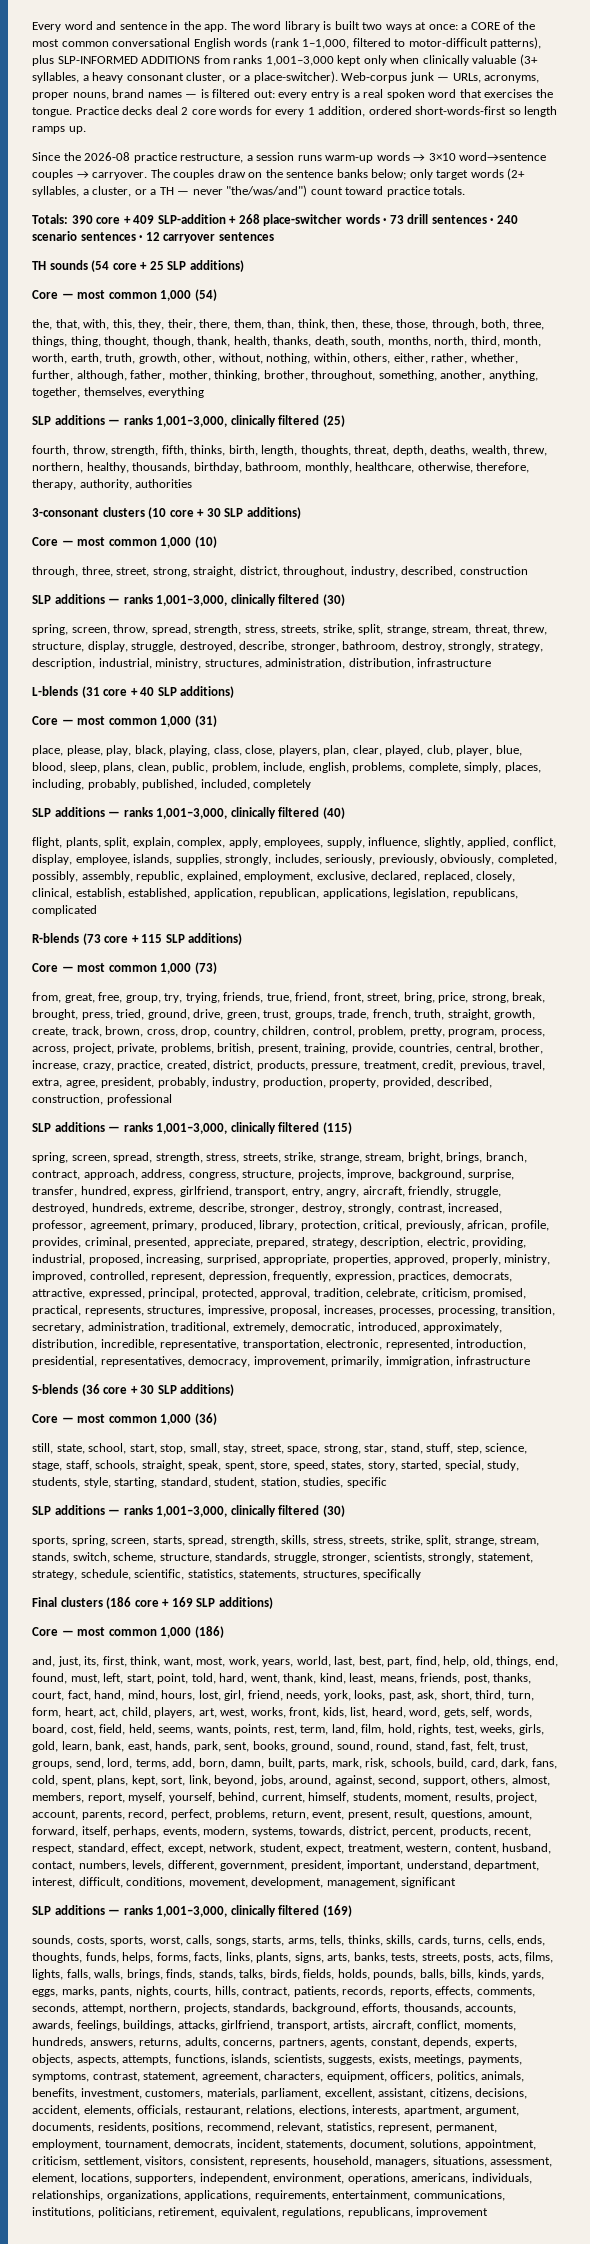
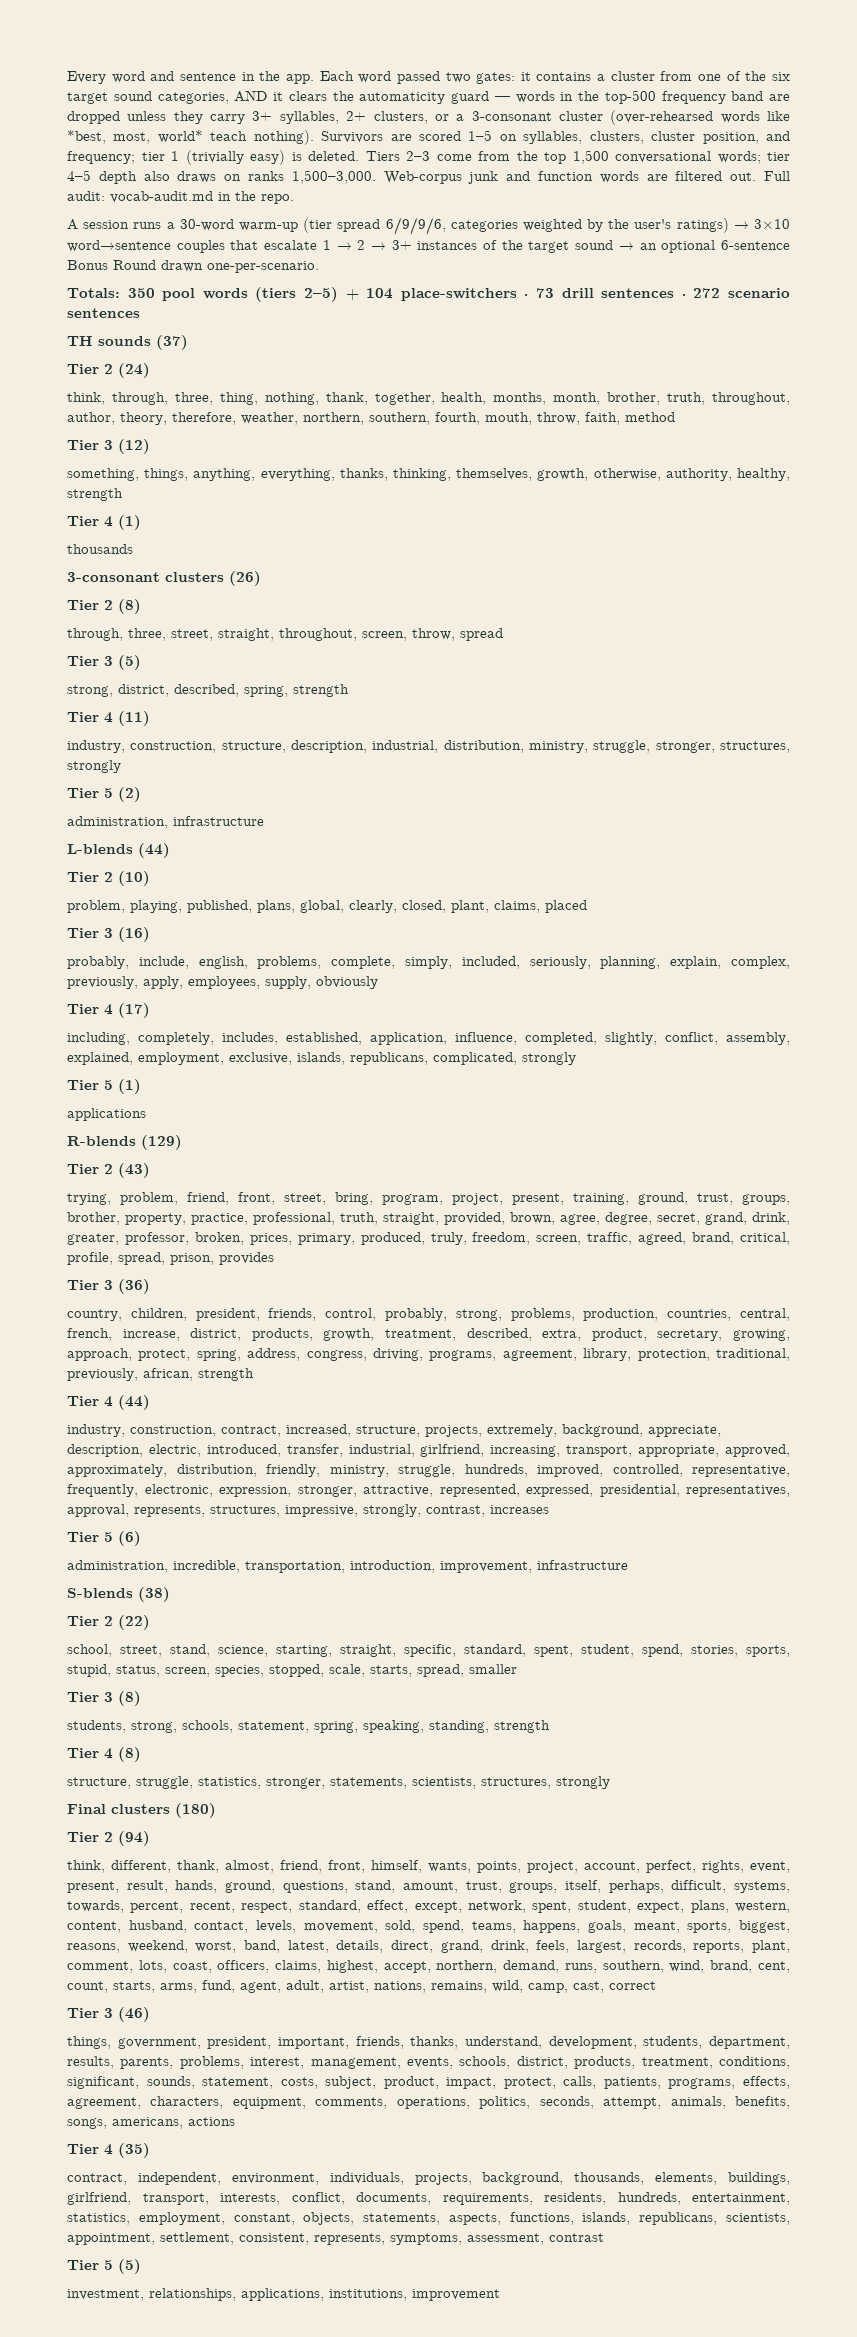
- The word library is built two ways at once: a CORE of the most common conversational English words (rank 1–1,000, filtered to motor-difficult patterns), plus SLP-INFORMED ADDITIONS from ranks 1,001–3,000 kept only when clinically valuable (3+ syllables, a heavy consonant cluster, or a place-switcher). Web-corpus junk — URLs, acronyms, proper nouns, brand names — is filtered out: every entry is a real spoken word that exercises the tongue. Practice decks deal 2 core words for every 1 addition, ordered short-words-first so length ramps up.
- Since the 2026-08 practice restructure, a session runs warm-up words → 3×10 word→sentence couples → carryover. The couples draw on the sentence banks below; only target words (2+ syllables, a cluster, or a TH — never "the/was/and") count toward practice totals.
- Totals: 390 core + 409 SLP-addition + 268 place-switcher words · 73 drill sentences · 240 scenario sentences · 12 carryover sentences
- TH sounds (54 core + 25 SLP additions)
- Core — most common 1,000 (54)
- the, that, with, this, they, their, there, them, than, think, then, these, those, through, both, three, things, thing, thought, though, thank, health, thanks, death, south, months, north, third, month, worth, earth, truth, growth, other, without, nothing, within, others, either, rather, whether, further, although, father, mother, thinking, brother, throughout, something, another, anything, together, themselves, everything
- SLP additions — ranks 1,001–3,000, clinically filtered (25)
- fourth, throw, strength, fifth, thinks, birth, length, thoughts, threat, depth, deaths, wealth, threw, northern, healthy, thousands, birthday, bathroom, monthly, healthcare, otherwise, therefore, therapy, authority, authorities
- 3-consonant clusters (10 core + 30 SLP additions)
- Core — most common 1,000 (10)
- through, three, street, strong, straight, district, throughout, industry, described, construction
- SLP additions — ranks 1,001–3,000, clinically filtered (30)
- spring, screen, throw, spread, strength, stress, streets, strike, split, strange, stream, threat, threw, structure, display, struggle, destroyed, describe, stronger, bathroom, destroy, strongly, strategy, description, industrial, ministry, structures, administration, distribution, infrastructure
- L-blends (31 core + 40 SLP additions)
- Core — most common 1,000 (31)
- place, please, play, black, playing, class, close, players, plan, clear, played, club, player, blue, blood, sleep, plans, clean, public, problem, include, english, problems, complete, simply, places, including, probably, published, included, completely
- SLP additions — ranks 1,001–3,000, clinically filtered (40)
- flight, plants, split, explain, complex, apply, employees, supply, influence, slightly, applied, conflict, display, employee, islands, supplies, strongly, includes, seriously, previously, obviously, completed, possibly, assembly, republic, explained, employment, exclusive, declared, replaced, closely, clinical, establish, established, application, republican, applications, legislation, republicans, complicated
- R-blends (73 core + 115 SLP additions)
- Core — most common 1,000 (73)
- from, great, free, group, try, trying, friends, true, friend, front, street, bring, price, strong, break, brought, press, tried, ground, drive, green, trust, groups, trade, french, truth, straight, growth, create, track, brown, cross, drop, country, children, control, problem, pretty, program, process, across, project, private, problems, british, present, training, provide, countries, central, brother, increase, crazy, practice, created, district, products, pressure, treatment, credit, previous, travel, extra, agree, president, probably, industry, production, property, provided, described, construction, professional
- SLP additions — ranks 1,001–3,000, clinically filtered (115)
- spring, screen, spread, strength, stress, streets, strike, strange, stream, bright, brings, branch, contract, approach, address, congress, structure, projects, improve, background, surprise, transfer, hundred, express, girlfriend, transport, entry, angry, aircraft, friendly, struggle, destroyed, hundreds, extreme, describe, stronger, destroy, strongly, contrast, increased, professor, agreement, primary, produced, library, protection, critical, previously, african, profile, provides, criminal, presented, appreciate, prepared, strategy, description, electric, providing, industrial, proposed, increasing, surprised, appropriate, properties, approved, properly, ministry, improved, controlled, represent, depression, frequently, expression, practices, democrats, attractive, expressed, principal, protected, approval, tradition, celebrate, criticism, promised, practical, represents, structures, impressive, proposal, increases, processes, processing, transition, secretary, administration, traditional, extremely, democratic, introduced, approximately, distribution, incredible, representative, transportation, electronic, represented, introduction, presidential, representatives, democracy, improvement, primarily, immigration, infrastructure
- S-blends (36 core + 30 SLP additions)
- Core — most common 1,000 (36)
- still, state, school, start, stop, small, stay, street, space, strong, star, stand, stuff, step, science, stage, staff, schools, straight, speak, spent, store, speed, states, story, started, special, study, students, style, starting, standard, student, station, studies, specific
- SLP additions — ranks 1,001–3,000, clinically filtered (30)
- sports, spring, screen, starts, spread, strength, skills, stress, streets, strike, split, strange, stream, stands, switch, scheme, structure, standards, struggle, stronger, scientists, strongly, statement, strategy, schedule, scientific, statistics, statements, structures, specifically
- Final clusters (186 core + 169 SLP additions)
- Core — most common 1,000 (186)
- and, just, its, first, think, want, most, work, years, world, last, best, part, find, help, old, things, end, found, must, left, start, point, told, hard, went, thank, kind, least, means, friends, post, thanks, court, fact, hand, mind, hours, lost, girl, friend, needs, york, looks, past, ask, short, third, turn, form, heart, act, child, players, art, west, works, front, kids, list, heard, word, gets, self, words, board, cost, field, held, seems, wants, points, rest, term, land, film, hold, rights, test, weeks, girls, gold, learn, bank, east, hands, park, sent, books, ground, sound, round, stand, fast, felt, trust, groups, send, lord, terms, add, born, damn, built, parts, mark, risk, schools, build, card, dark, fans, cold, spent, plans, kept, sort, link, beyond, jobs, around, against, second, support, others, almost, members, report, myself, yourself, behind, current, himself, students, moment, results, project, account, parents, record, perfect, problems, return, event, present, result, questions, amount, forward, itself, perhaps, events, modern, systems, towards, district, percent, products, recent, respect, standard, effect, except, network, student, expect, treatment, western, content, husband, contact, numbers, levels, different, government, president, important, understand, department, interest, difficult, conditions, movement, development, management, significant
- SLP additions — ranks 1,001–3,000, clinically filtered (169)
- sounds, costs, sports, worst, calls, songs, starts, arms, tells, thinks, skills, cards, turns, cells, ends, thoughts, funds, helps, forms, facts, links, plants, signs, arts, banks, tests, streets, posts, acts, films, lights, falls, walls, brings, finds, stands, talks, birds, fields, holds, pounds, balls, bills, kinds, yards, eggs, marks, pants, nights, courts, hills, contract, patients, records, reports, effects, comments, seconds, attempt, northern, projects, standards, background, efforts, thousands, accounts, awards, feelings, buildings, attacks, girlfriend, transport, artists, aircraft, conflict, moments, hundreds, answers, returns, adults, concerns, partners, agents, constant, depends, experts, objects, aspects, attempts, functions, islands, scientists, suggests, exists, meetings, payments, symptoms, contrast, statement, agreement, characters, equipment, officers, politics, animals, benefits, investment, customers, materials, parliament, excellent, assistant, citizens, decisions, accident, elements, officials, restaurant, relations, elections, interests, apartment, argument, documents, residents, positions, recommend, relevant, statistics, represent, permanent, employment, tournament, democrats, incident, statements, document, solutions, appointment, criticism, settlement, visitors, consistent, represents, household, managers, situations, assessment, element, locations, supporters, independent, environment, operations, americans, individuals, relationships, organizations, applications, requirements, entertainment, communications, institutions, politicians, retirement, equivalent, regulations, republicans, improvement
+ Each word passed two gates: it contains a cluster from one of the six target sound categories, AND it clears the automaticity guard — words in the top-500 frequency band are dropped unless they carry 3+ syllables, 2+ clusters, or a 3-consonant cluster (over-rehearsed words like *best, most, world* teach nothing). Survivors are scored 1–5 on syllables, clusters, cluster position, and frequency; tier 1 (trivially easy) is deleted. Tiers 2–3 come from the top 1,500 conversational words; tier 4–5 depth also draws on ranks 1,500–3,000. Web-corpus junk and function words are filtered out. Full audit: vocab-audit.md in the repo.
+ A session runs a 30-word warm-up (tier spread 6/9/9/6, categories weighted by the user's ratings) → 3×10 word→sentence couples that escalate 1 → 2 → 3+ instances of the target sound → an optional 6-sentence Bonus Round drawn one-per-scenario.
+ Totals: 350 pool words (tiers 2–5) + 104 place-switchers · 73 drill sentences · 272 scenario sentences
+ TH sounds (37)
+ Tier 2 (24)
+ think, through, three, thing, nothing, thank, together, health, months, month, brother, truth, throughout, author, theory, therefore, weather, northern, southern, fourth, mouth, throw, faith, method
+ Tier 3 (12)
+ something, things, anything, everything, thanks, thinking, themselves, growth, otherwise, authority, healthy, strength
+ Tier 4 (1)
+ thousands
+ 3-consonant clusters (26)
+ Tier 2 (8)
+ through, three, street, straight, throughout, screen, throw, spread
+ Tier 3 (5)
+ strong, district, described, spring, strength
+ Tier 4 (11)
+ industry, construction, structure, description, industrial, distribution, ministry, struggle, stronger, structures, strongly
+ Tier 5 (2)
+ administration, infrastructure
+ L-blends (44)
+ Tier 2 (10)
+ problem, playing, published, plans, global, clearly, closed, plant, claims, placed
+ Tier 3 (16)
+ probably, include, english, problems, complete, simply, included, seriously, planning, explain, complex, previously, apply, employees, supply, obviously
+ Tier 4 (17)
+ including, completely, includes, established, application, influence, completed, slightly, conflict, assembly, explained, employment, exclusive, islands, republicans, complicated, strongly
+ Tier 5 (1)
+ applications
+ R-blends (129)
+ Tier 2 (43)
+ trying, problem, friend, front, street, bring, program, project, present, training, ground, trust, groups, brother, property, practice, professional, truth, straight, provided, brown, agree, degree, secret, grand, drink, greater, professor, broken, prices, primary, produced, truly, freedom, screen, traffic, agreed, brand, critical, profile, spread, prison, provides
+ Tier 3 (36)
+ country, children, president, friends, control, probably, strong, problems, production, countries, central, french, increase, district, products, growth, treatment, described, extra, product, secretary, growing, approach, protect, spring, address, congress, driving, programs, agreement, library, protection, traditional, previously, african, strength
+ Tier 4 (44)
+ industry, construction, contract, increased, structure, projects, extremely, background, appreciate, description, electric, introduced, transfer, industrial, girlfriend, increasing, transport, appropriate, approved, approximately, distribution, friendly, ministry, struggle, hundreds, improved, controlled, representative, frequently, electronic, expression, stronger, attractive, represented, expressed, presidential, representatives, approval, represents, structures, impressive, strongly, contrast, increases
+ Tier 5 (6)
+ administration, incredible, transportation, introduction, improvement, infrastructure
+ S-blends (38)
+ Tier 2 (22)
+ school, street, stand, science, starting, straight, specific, standard, spent, student, spend, stories, sports, stupid, status, screen, species, stopped, scale, starts, spread, smaller
+ Tier 3 (8)
+ students, strong, schools, statement, spring, speaking, standing, strength
+ Tier 4 (8)
+ structure, struggle, statistics, stronger, statements, scientists, structures, strongly
+ Final clusters (180)
+ Tier 2 (94)
+ think, different, thank, almost, friend, front, himself, wants, points, project, account, perfect, rights, event, present, result, hands, ground, questions, stand, amount, trust, groups, itself, perhaps, difficult, systems, towards, percent, recent, respect, standard, effect, except, network, spent, student, expect, plans, western, content, husband, contact, levels, movement, sold, spend, teams, happens, goals, meant, sports, biggest, reasons, weekend, worst, band, latest, details, direct, grand, drink, feels, largest, records, reports, plant, comment, lots, coast, officers, claims, highest, accept, northern, demand, runs, southern, wind, brand, cent, count, starts, arms, fund, agent, adult, artist, nations, remains, wild, camp, cast, correct
+ Tier 3 (46)
+ things, government, president, important, friends, thanks, understand, development, students, department, results, parents, problems, interest, management, events, schools, district, products, treatment, conditions, significant, sounds, statement, costs, subject, product, impact, protect, calls, patients, programs, effects, agreement, characters, equipment, comments, operations, politics, seconds, attempt, animals, benefits, songs, americans, actions
+ Tier 4 (35)
+ contract, independent, environment, individuals, projects, background, thousands, elements, buildings, girlfriend, transport, interests, conflict, documents, requirements, residents, hundreds, entertainment, statistics, employment, constant, objects, statements, aspects, functions, islands, republicans, scientists, appointment, settlement, consistent, represents, symptoms, assessment, contrast
+ Tier 5 (5)
+ investment, relationships, applications, institutions, improvement

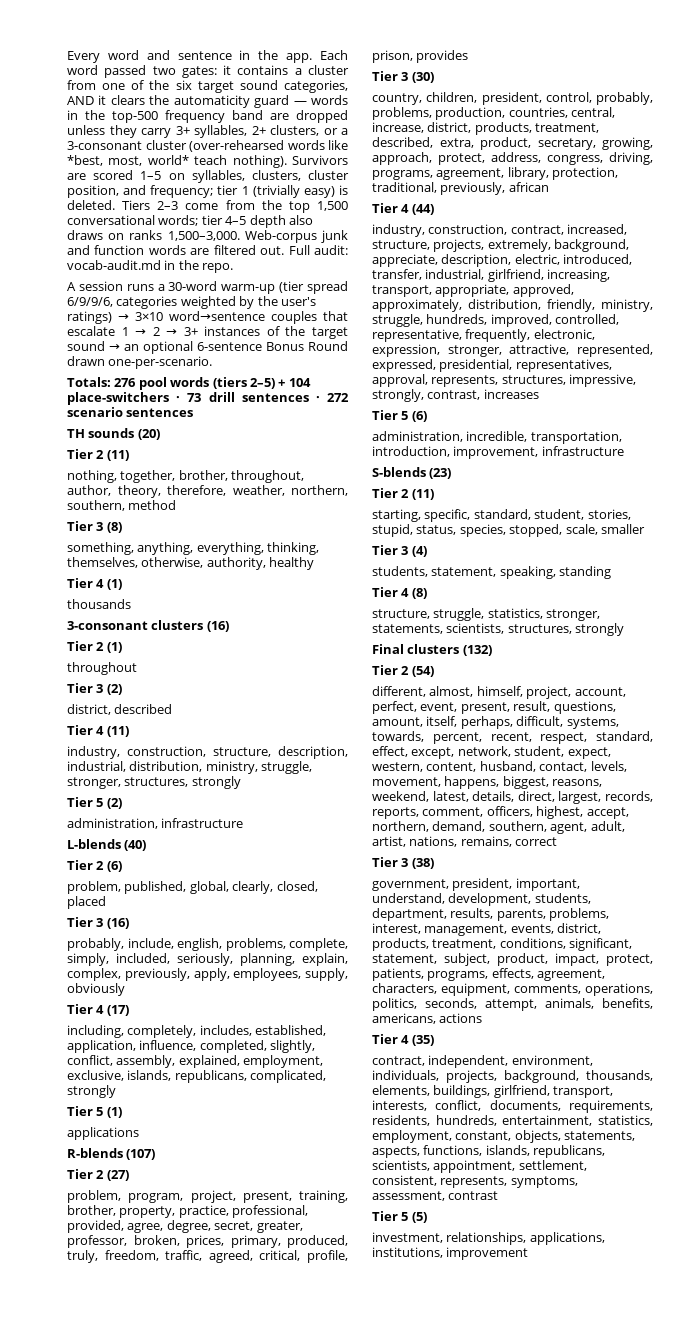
- Totals: 350 pool words (tiers 2–5) + 104 place-switchers · 73 drill sentences · 272 scenario sentences
+ Totals: 276 pool words (tiers 2–5) + 104 place-switchers · 73 drill sentences · 272 scenario sentences
- TH sounds (37)
- Tier 2 (24)
- think, through, three, thing, nothing, thank, together, health, months, month, brother, truth, throughout, author, theory, therefore, weather, northern, southern, fourth, mouth, throw, faith, method
+ TH sounds (20)
+ Tier 2 (11)
+ nothing, together, brother, throughout, author, theory, therefore, weather, northern, southern, method
- Tier 3 (12)
+ Tier 3 (8)
- something, things, anything, everything, thanks, thinking, themselves, growth, otherwise, authority, healthy, strength
+ something, anything, everything, thinking, themselves, otherwise, authority, healthy
- 3-consonant clusters (26)
- Tier 2 (8)
- through, three, street, straight, throughout, screen, throw, spread
- Tier 3 (5)
- strong, district, described, spring, strength
+ 3-consonant clusters (16)
+ Tier 2 (1)
+ throughout
+ Tier 3 (2)
+ district, described
- L-blends (44)
- Tier 2 (10)
- problem, playing, published, plans, global, clearly, closed, plant, claims, placed
+ L-blends (40)
+ Tier 2 (6)
+ problem, published, global, clearly, closed, placed
- R-blends (129)
- Tier 2 (43)
- trying, problem, friend, front, street, bring, program, project, present, training, ground, trust, groups, brother, property, practice, professional, truth, straight, provided, brown, agree, degree, secret, grand, drink, greater, professor, broken, prices, primary, produced, truly, freedom, screen, traffic, agreed, brand, critical, profile, spread, prison, provides
+ R-blends (107)
+ Tier 2 (27)
+ problem, program, project, present, training, brother, property, practice, professional, provided, agree, degree, secret, greater, professor, broken, prices, primary, produced, truly, freedom, traffic, agreed, critical, profile, prison, provides
- Tier 3 (36)
+ Tier 3 (30)
- country, children, president, friends, control, probably, strong, problems, production, countries, central, french, increase, district, products, growth, treatment, described, extra, product, secretary, growing, approach, protect, spring, address, congress, driving, programs, agreement, library, protection, traditional, previously, african, strength
+ country, children, president, control, probably, problems, production, countries, central, increase, district, products, treatment, described, extra, product, secretary, growing, approach, protect, address, congress, driving, programs, agreement, library, protection, traditional, previously, african
- S-blends (38)
- Tier 2 (22)
- school, street, stand, science, starting, straight, specific, standard, spent, student, spend, stories, sports, stupid, status, screen, species, stopped, scale, starts, spread, smaller
+ S-blends (23)
+ Tier 2 (11)
+ starting, specific, standard, student, stories, stupid, status, species, stopped, scale, smaller
- Tier 3 (8)
- students, strong, schools, statement, spring, speaking, standing, strength
+ Tier 3 (4)
+ students, statement, speaking, standing
- Final clusters (180)
- Tier 2 (94)
- think, different, thank, almost, friend, front, himself, wants, points, project, account, perfect, rights, event, present, result, hands, ground, questions, stand, amount, trust, groups, itself, perhaps, difficult, systems, towards, percent, recent, respect, standard, effect, except, network, spent, student, expect, plans, western, content, husband, contact, levels, movement, sold, spend, teams, happens, goals, meant, sports, biggest, reasons, weekend, worst, band, latest, details, direct, grand, drink, feels, largest, records, reports, plant, comment, lots, coast, officers, claims, highest, accept, northern, demand, runs, southern, wind, brand, cent, count, starts, arms, fund, agent, adult, artist, nations, remains, wild, camp, cast, correct
+ Final clusters (132)
+ Tier 2 (54)
+ different, almost, himself, project, account, perfect, event, present, result, questions, amount, itself, perhaps, difficult, systems, towards, percent, recent, respect, standard, effect, except, network, student, expect, western, content, husband, contact, levels, movement, happens, biggest, reasons, weekend, latest, details, direct, largest, records, reports, comment, officers, highest, accept, northern, demand, southern, agent, adult, artist, nations, remains, correct
- Tier 3 (46)
- things, government, president, important, friends, thanks, understand, development, students, department, results, parents, problems, interest, management, events, schools, district, products, treatment, conditions, significant, sounds, statement, costs, subject, product, impact, protect, calls, patients, programs, effects, agreement, characters, equipment, comments, operations, politics, seconds, attempt, animals, benefits, songs, americans, actions
+ Tier 3 (38)
+ government, president, important, understand, development, students, department, results, parents, problems, interest, management, events, district, products, treatment, conditions, significant, statement, subject, product, impact, protect, patients, programs, effects, agreement, characters, equipment, comments, operations, politics, seconds, attempt, animals, benefits, americans, actions

